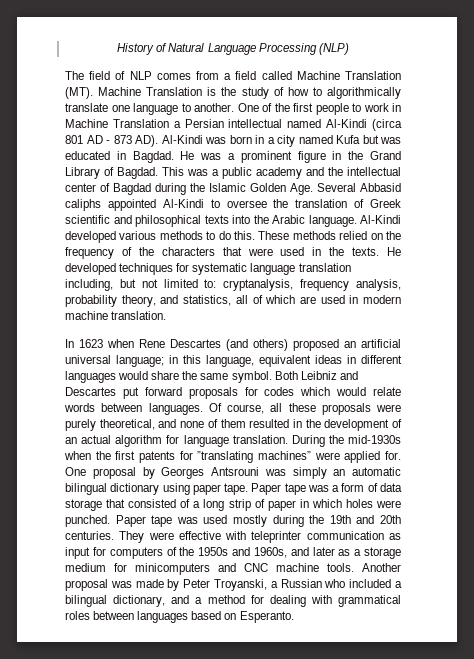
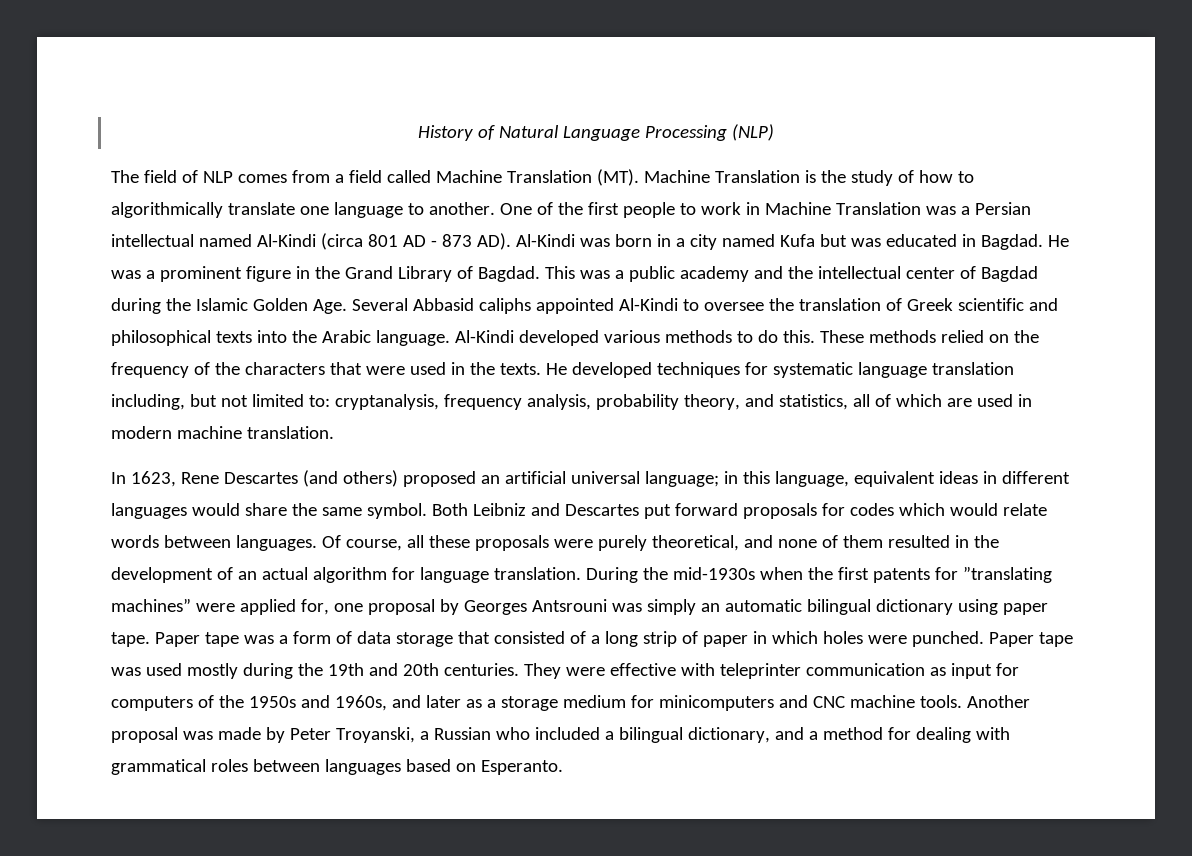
- One of the first people to work in Machine Translation a Persian intellectual named Al-Kindi (circa 801 AD - 873 AD). Al-Kindi was born in a city named Kufa but was educated in Bagdad.
+ One of the first people to work in Machine Translation was a Persian intellectual named Al-Kindi (circa 801 AD - 873 AD). Al-Kindi was born in a city named Kufa but was educated in Bagdad.
- In 1623 when Rene Descartes (and others) proposed an artificial universal language; in this language, equivalent ideas in different languages would share the same symbol.
+ In 1623, Rene Descartes (and others) proposed an artificial universal language; in this language, equivalent ideas in different languages would share the same symbol.
- During the mid-1930s when the first patents for ”translating machines” were applied for. One proposal by Georges Antsrouni was simply an automatic bilingual dictionary using paper tape.
+ During the mid-1930s when the first patents for ”translating machines” were applied for, one proposal by Georges Antsrouni was simply an automatic bilingual dictionary using paper tape.

